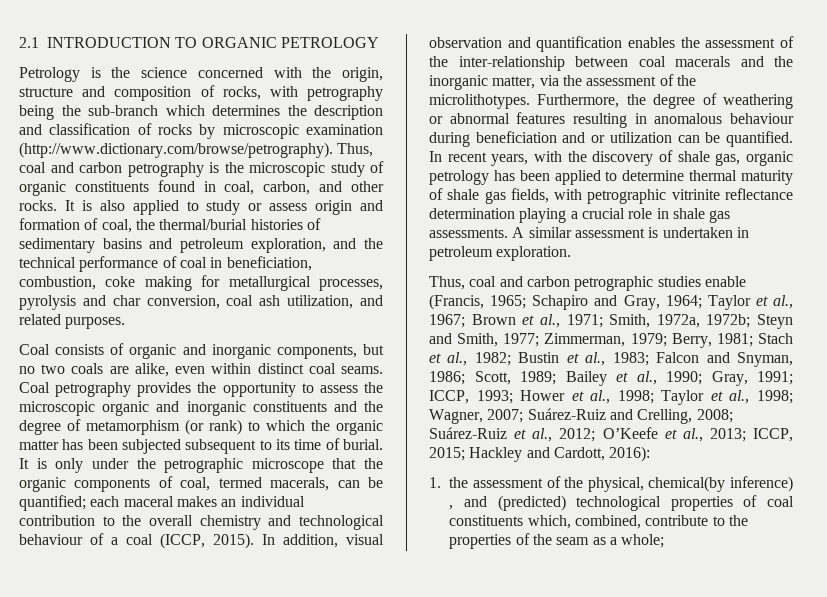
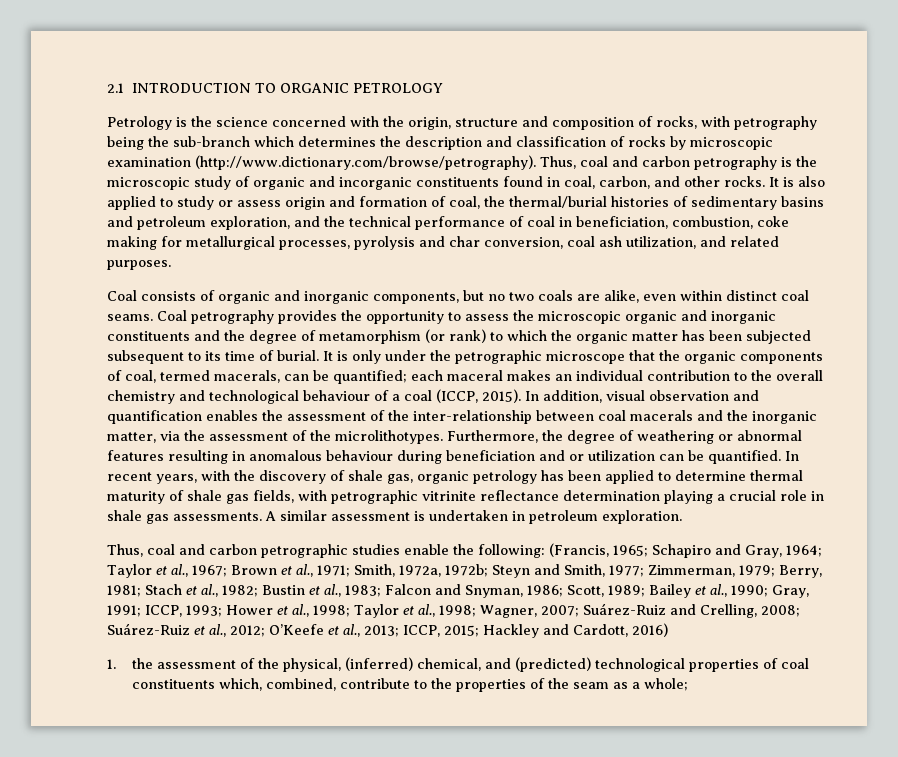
- Petrology is the science concerned with the origin, structure and composition of rocks, with petrography being the sub-branch which determines the description and classification of rocks by microscopic examination (http://www.dictionary.com/browse/petrography). Thus, coal and carbon petrography is the microscopic study of organic constituents found in coal, carbon, and other rocks.
+ Petrology is the science concerned with the origin, structure and composition of rocks, with petrography being the sub-branch which determines the description and classification of rocks by microscopic examination (http://www.dictionary.com/browse/petrography). Thus, coal and carbon petrography is the microscopic study of organic and incorganic constituents found in coal, carbon, and other rocks.
- Thus, coal and carbon petrographic studies enable (Francis, 1965;
+ Thus, coal and carbon petrographic studies enable the following: (Francis, 1965;
- Hackley and Cardott, 2016):
+ Hackley and Cardott, 2016)
- 1. the assessment of the physical, chemical(by inference) , and (predicted) technological properties of coal constituents which, combined, contribute to the properties of the seam as a whole;
+ 1. the assessment of the physical, (inferred) chemical, and (predicted) technological properties of coal constituents which, combined, contribute to the properties of the seam as a whole;

